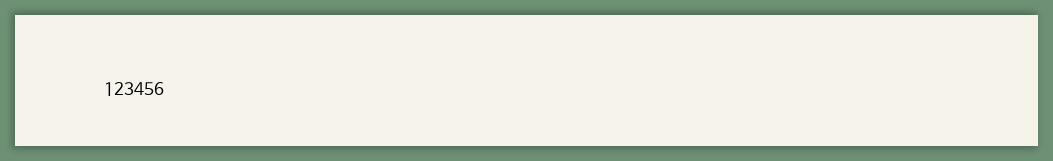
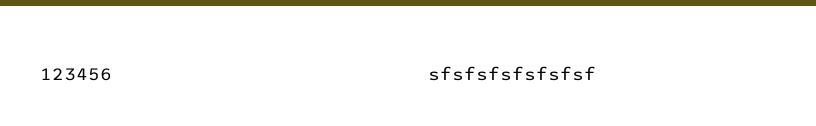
+ sfsfsfsfsfsfsf

